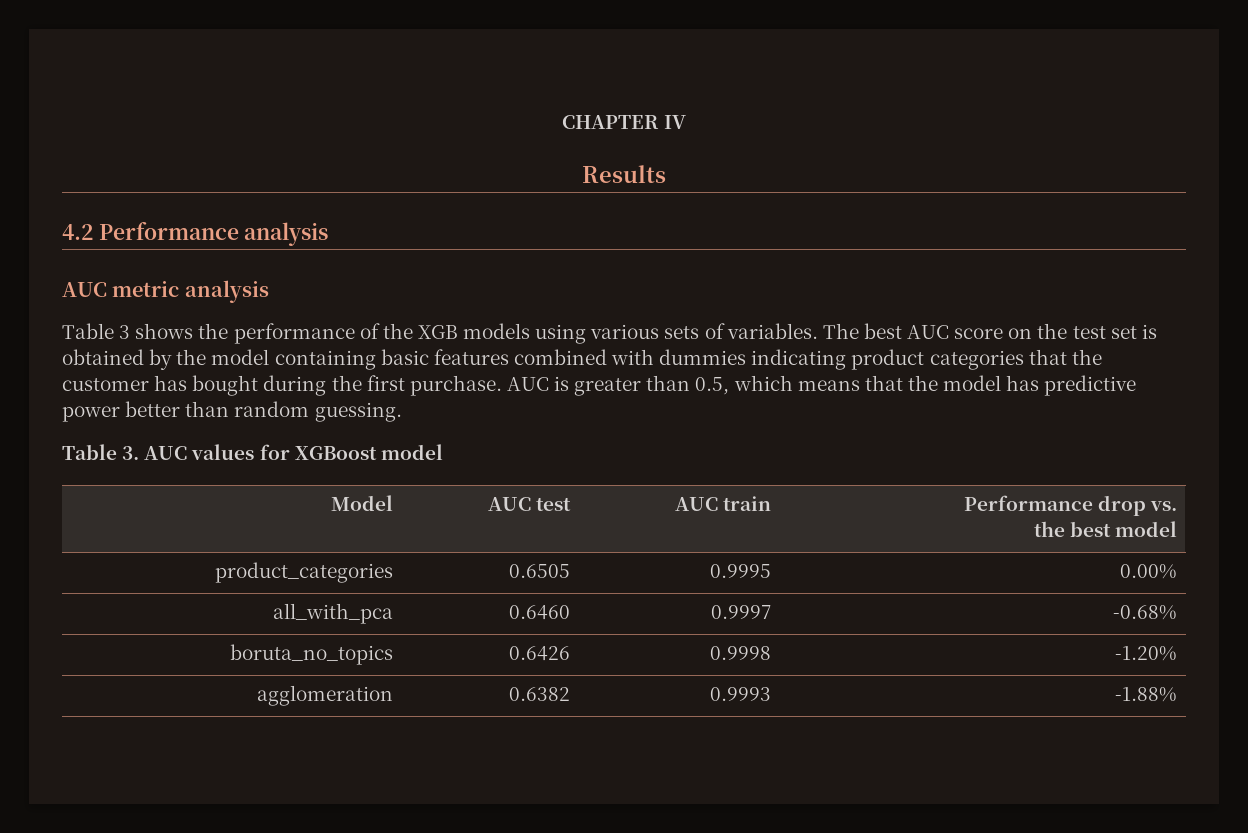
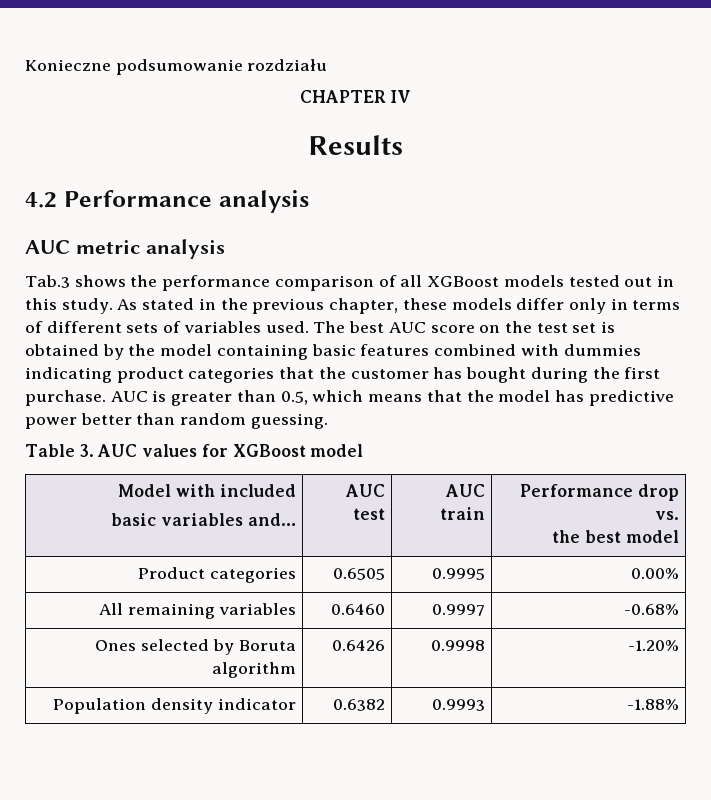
+ Konieczne podsumowanie rozdziału
- Table 3 shows the performance of the XGB models using various sets of variables.
+ Tab.3 shows the performance comparison of all XGBoost models tested out in this study. As stated in the previous chapter, these models differ only in terms of different sets of variables used.
- Model | AUC test | AUC train | Performance drop vs.
+ Model with included
+ basic variables and… | AUC test | AUC train | Performance drop vs.
- product_categories | 0.6505 | 0.9995 | 0.00%
+ Product categories | 0.6505 | 0.9995 | 0.00%
- all_with_pca | 0.6460 | 0.9997 | -0.68%
+ All remaining variables | 0.6460 | 0.9997 | -0.68%
- boruta_no_topics | 0.6426 | 0.9998 | -1.20%
+ Ones selected by Boruta algorithm | 0.6426 | 0.9998 | -1.20%
- agglomeration | 0.6382 | 0.9993 | -1.88%
+ Population density indicator | 0.6382 | 0.9993 | -1.88%

